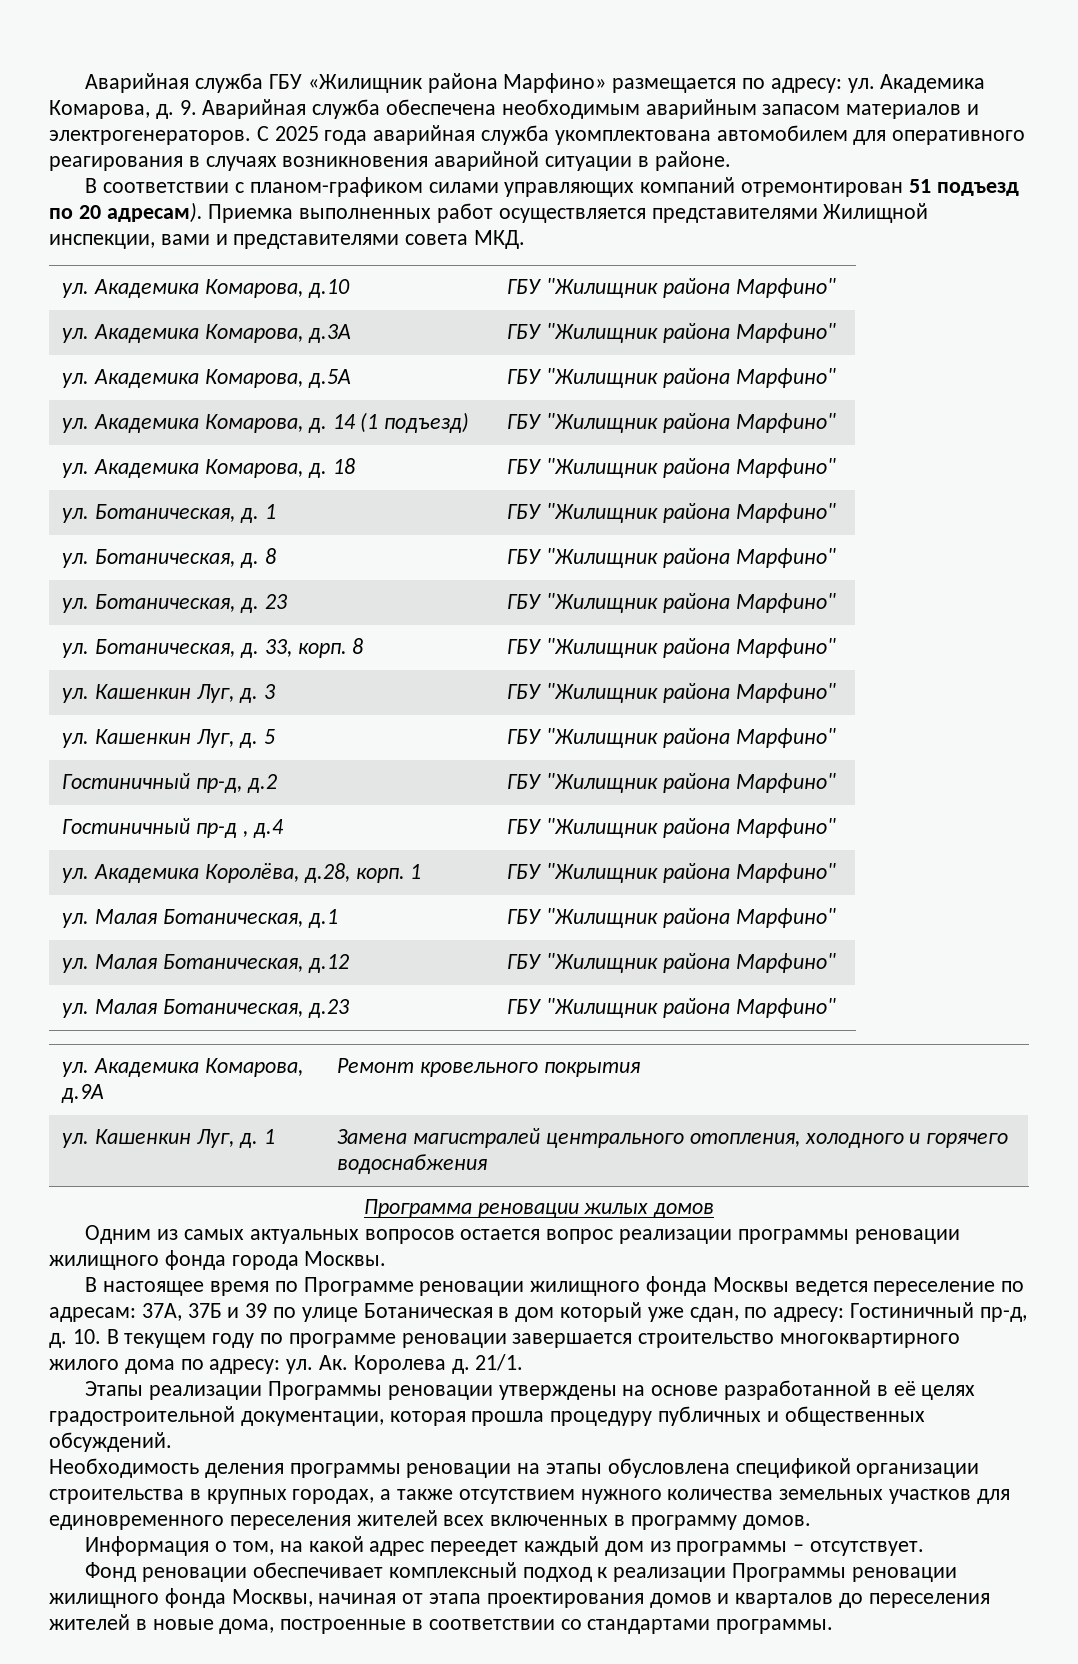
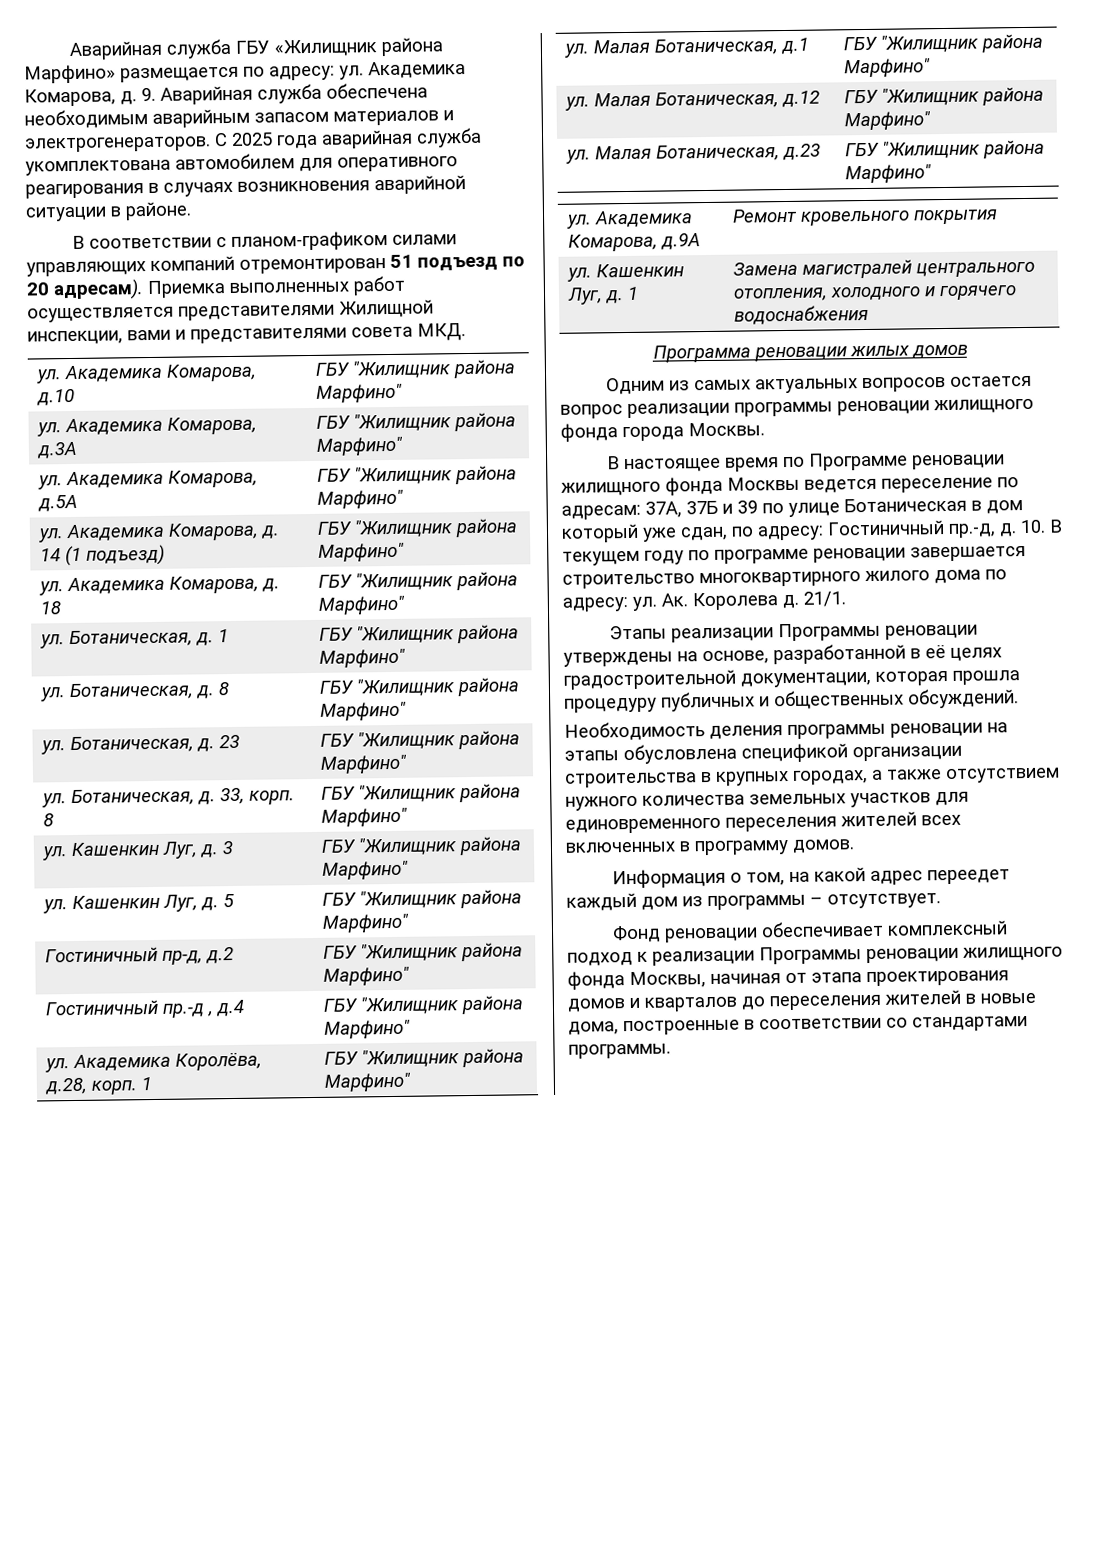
- Гостиничный пр-д , д.4 | ГБУ "Жилищник района Марфино"
+ Гостиничный пр.-д , д.4 | ГБУ "Жилищник района Марфино"
- В настоящее время по Программе реновации жилищного фонда Москвы ведется переселение по адресам: 37А, 37Б и 39 по улице Ботаническая в дом который уже сдан, по адресу: Гостиничный пр-д, д.
+ В настоящее время по Программе реновации жилищного фонда Москвы ведется переселение по адресам: 37А, 37Б и 39 по улице Ботаническая в дом который уже сдан, по адресу: Гостиничный пр.-д, д.
- Этапы реализации Программы реновации утверждены на основе разработанной в её целях градостроительной документации, которая прошла процедуру публичных и общественных обсуждений.
+ Этапы реализации Программы реновации утверждены на основе, разработанной в её целях градостроительной документации, которая прошла процедуру публичных и общественных обсуждений.

